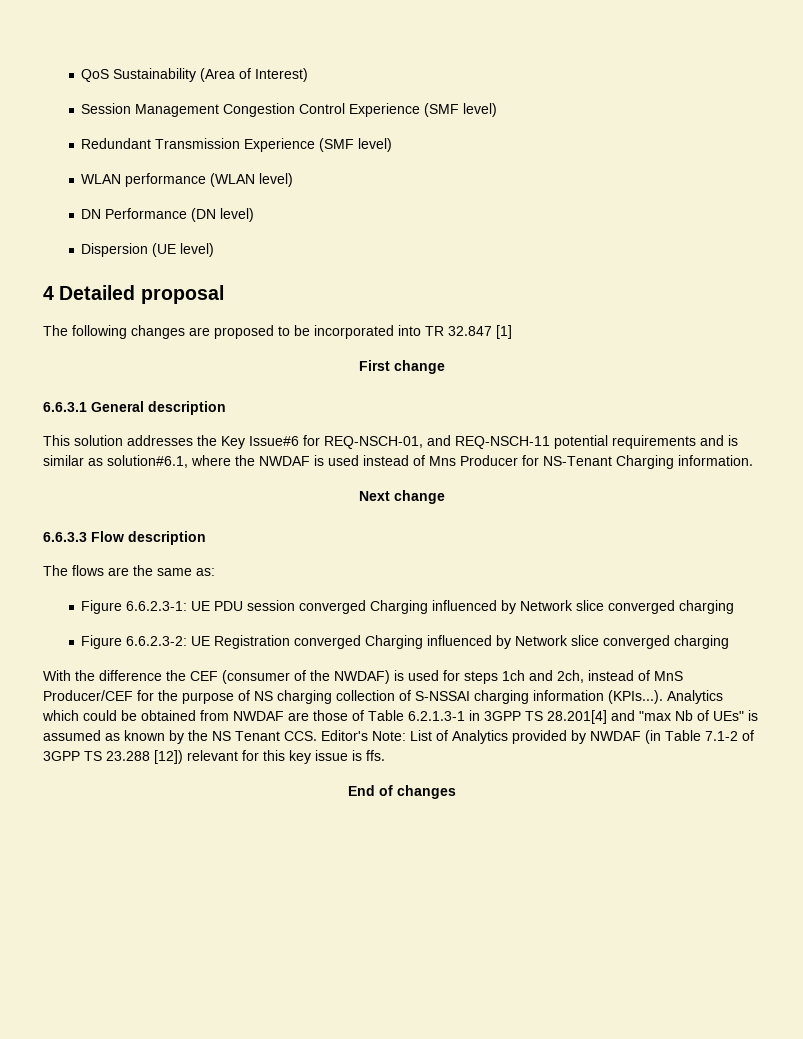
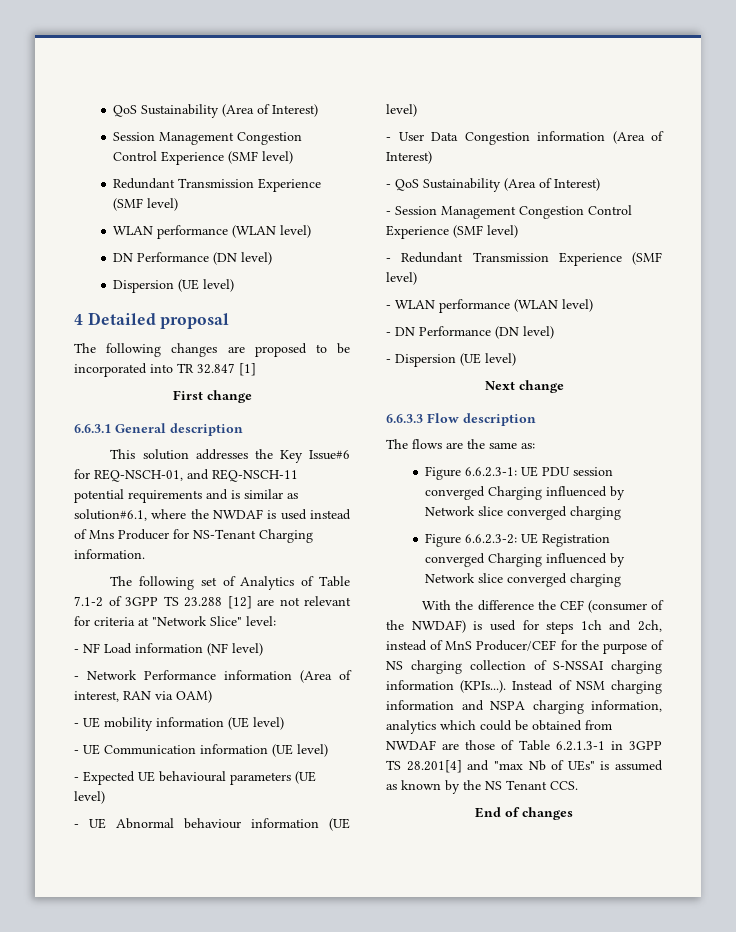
+ The following set of Analytics of Table 7.1-2 of 3GPP TS 23.288 [12] are not relevant for criteria at "Network Slice" level:
+ - NF Load information (NF level)
+ - Network Performance information (Area of interest, RAN via OAM)
+ - UE mobility information (UE level)
+ - UE Communication information (UE level)
+ - Expected UE behavioural parameters (UE level)
+ - UE Abnormal behaviour information (UE level)
+ - User Data Congestion information (Area of Interest)
+ - QoS Sustainability (Area of Interest)
+ - Session Management Congestion Control Experience (SMF level)
+ - Redundant Transmission Experience (SMF level)
+ - WLAN performance (WLAN level)
+ - DN Performance (DN level)
+ - Dispersion (UE level)
- With the difference the CEF (consumer of the NWDAF) is used for steps 1ch and 2ch, instead of MnS Producer/CEF for the purpose of NS charging collection of S-NSSAI charging information (KPIs...). Analytics which could be obtained from NWDAF are those of Table 6.2.1.3-1 in 3GPP TS 28.201[4] and "max Nb of UEs" is assumed as known by the NS Tenant CCS. Editor's Note: List of Analytics provided by NWDAF (in Table 7.1-2 of 3GPP TS 23.288 [12]) relevant for this key issue is ffs.
+ With the difference the CEF (consumer of the NWDAF) is used for steps 1ch and 2ch, instead of MnS Producer/CEF for the purpose of NS charging collection of S-NSSAI charging information (KPIs...). Instead of NSM charging information and NSPA charging information, analytics which could be obtained from NWDAF are those of Table 6.2.1.3-1 in 3GPP TS 28.201[4] and "max Nb of UEs" is assumed as known by the NS Tenant CCS.

